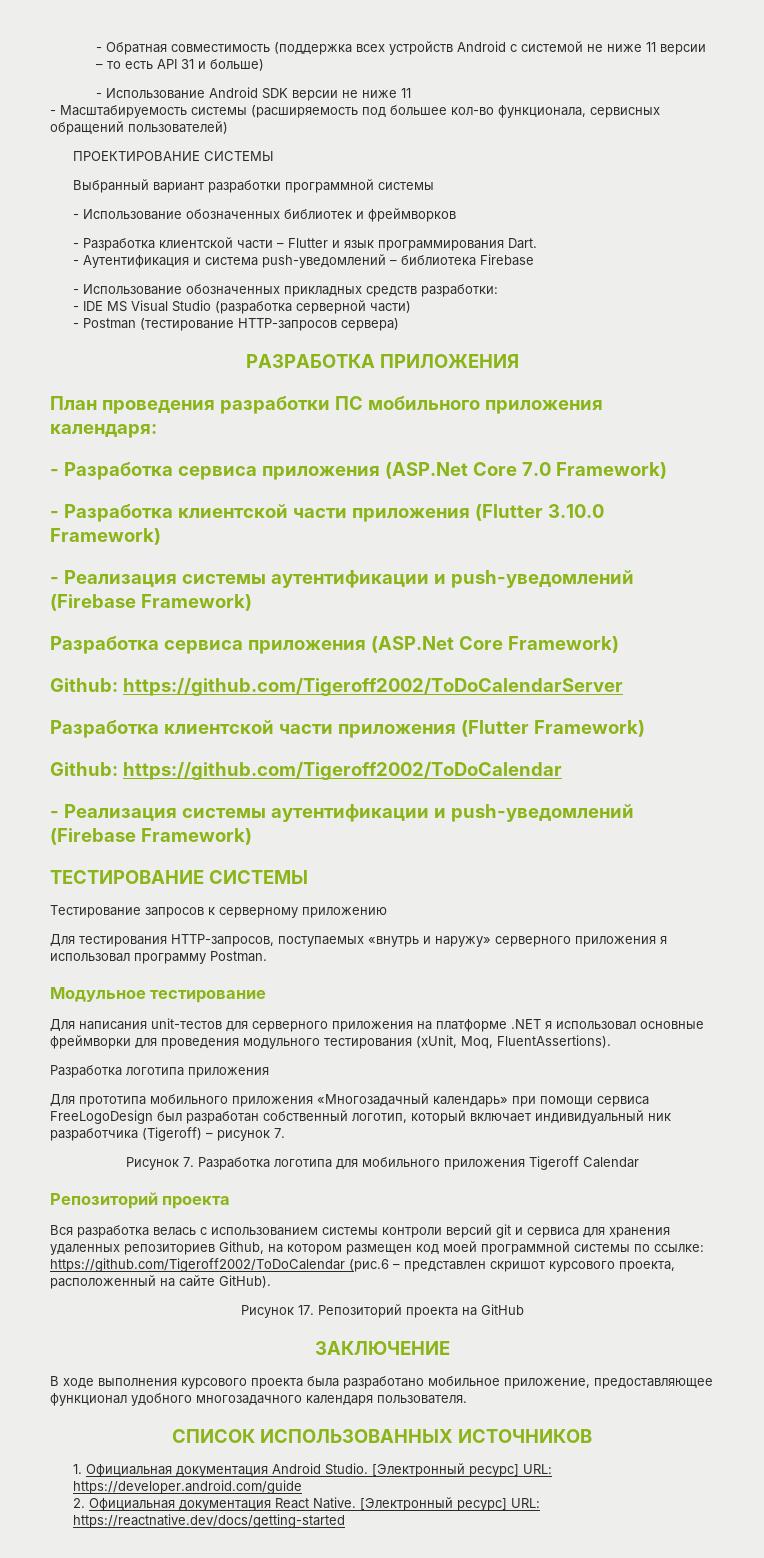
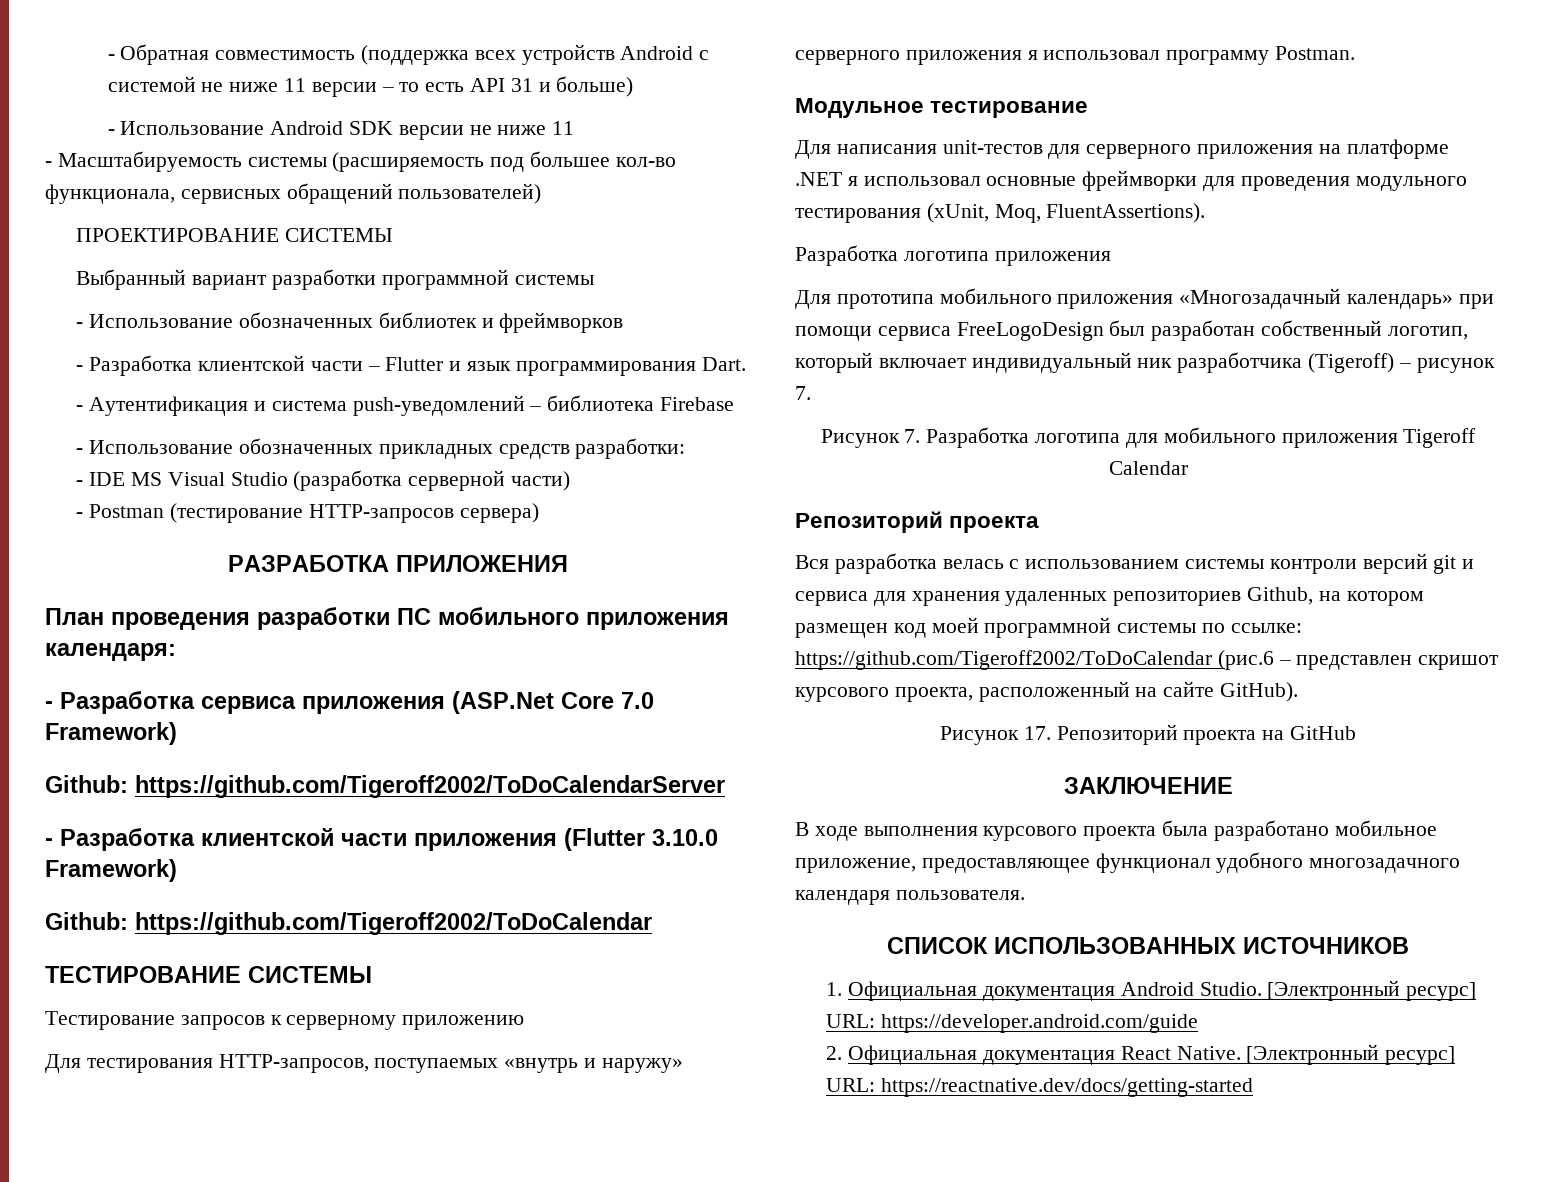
+ Github: https://github.com/Tigeroff2002/ToDoCalendarServer
  - Разработка клиентской части приложения (Flutter 3.10.0 Framework)
- - Реализация системы аутентификации и push-уведомлений (Firebase Framework)
- Разработка сервиса приложения (ASP.Net Core Framework)
- Github: https://github.com/Tigeroff2002/ToDoCalendarServer
- Разработка клиентской части приложения (Flutter Framework)
  Github: https://github.com/Tigeroff2002/ToDoCalendar
- - Реализация системы аутентификации и push-уведомлений (Firebase Framework)

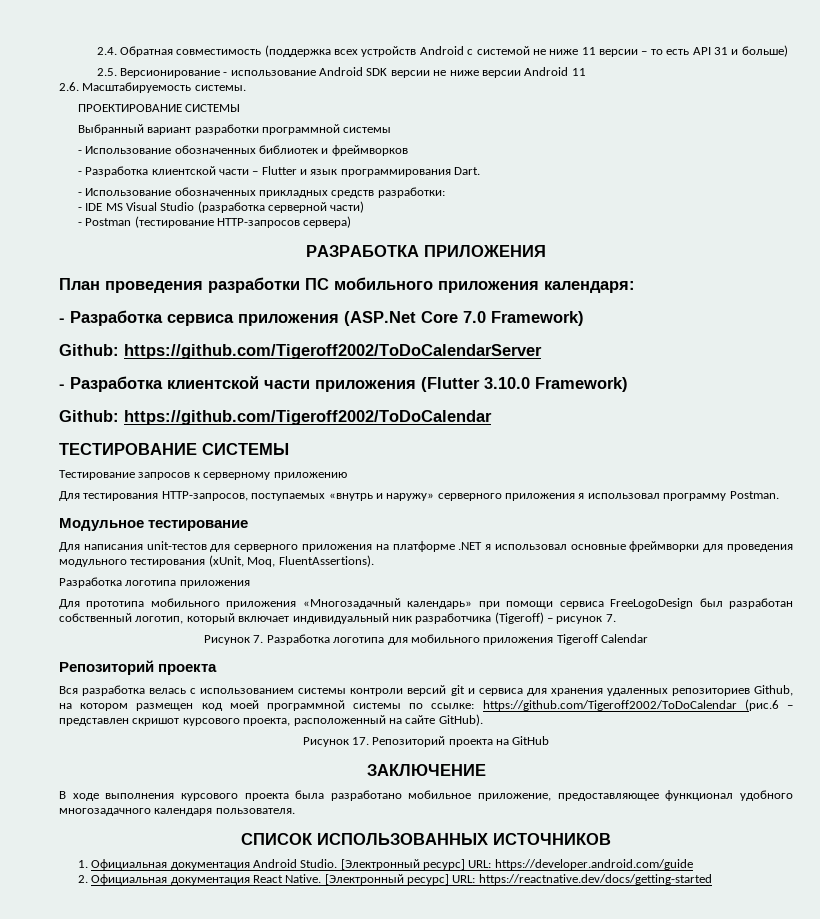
- - Обратная совместимость (поддержка всех устройств Android с системой не ниже 11 версии – то есть API 31 и больше)
+ 2.4. Обратная совместимость (поддержка всех устройств Android с системой не ниже 11 версии – то есть API 31 и больше)
- - Использование Android SDK версии не ниже 11
+ 2.5. Версионирование - использование Android SDK версии не ниже версии Android 11
- - Масштабируемость системы (расширяемость под большее кол-во функционала, сервисных обращений пользователей)
+ 2.6. Масштабируемость системы.
- - Аутентификация и система push-уведомлений – библиотека Firebase

